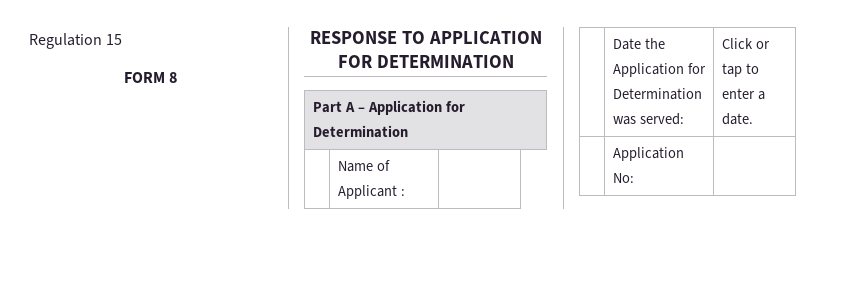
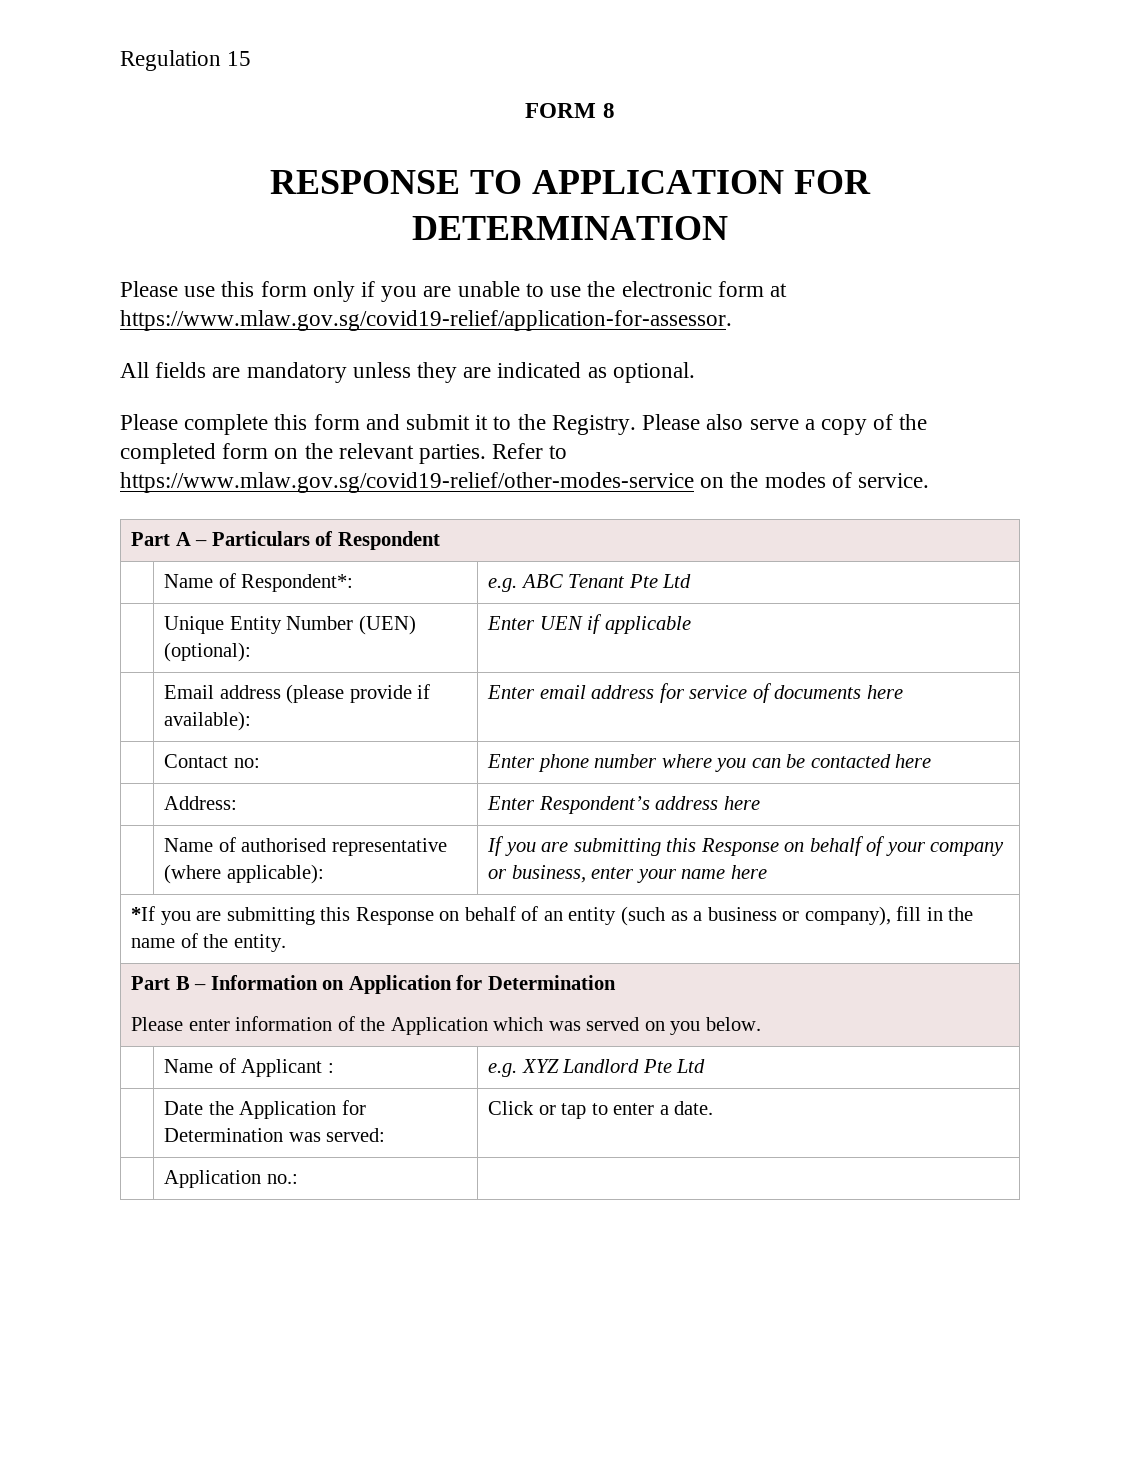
- Part A – Application for Determination
+ Please use this form only if you are unable to use the electronic form at https://www.mlaw.gov.sg/covid19-relief/application-for-assessor.
+ All fields are mandatory unless they are indicated as optional.
+ Please complete this form and submit it to the Registry. Please also serve a copy of the completed form on the relevant parties. Refer to https://www.mlaw.gov.sg/covid19-relief/other-modes-service on the modes of service.
+ Part A – Particulars of Respondent
+ | Name of Respondent*: | e.g. ABC Tenant Pte Ltd
+ | Unique Entity Number (UEN) (optional): | Enter UEN if applicable
+ | Email address (please provide if available): | Enter email address for service of documents here
+ | Contact no: | Enter phone number where you can be contacted here
+ | Address: | Enter Respondent’s address here
+ | Name of authorised representative (where applicable): | If you are submitting this Response on behalf of your company or business, enter your name here
+ *If you are submitting this Response on behalf of an entity (such as a business or company), fill in the name of the entity.
+ Part B – Information on Application for Determination
+ Please enter information of the Application which was served on you below.
- | Name of Applicant : |
+ | Name of Applicant : | e.g. XYZ Landlord Pte Ltd
- | Application No: |
+ | Application no.: |

